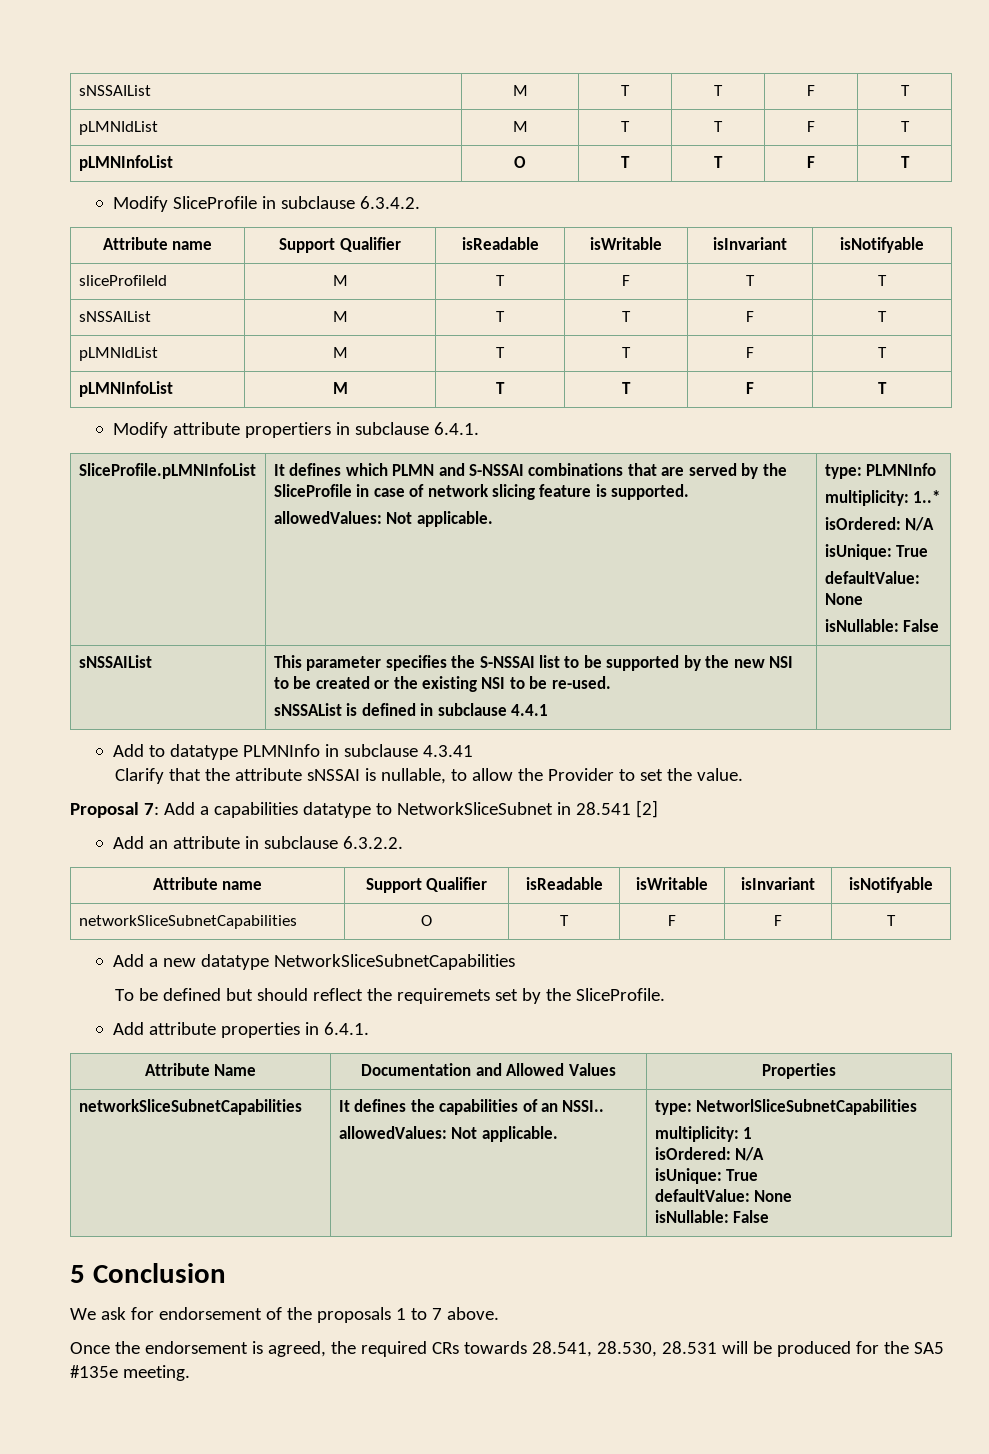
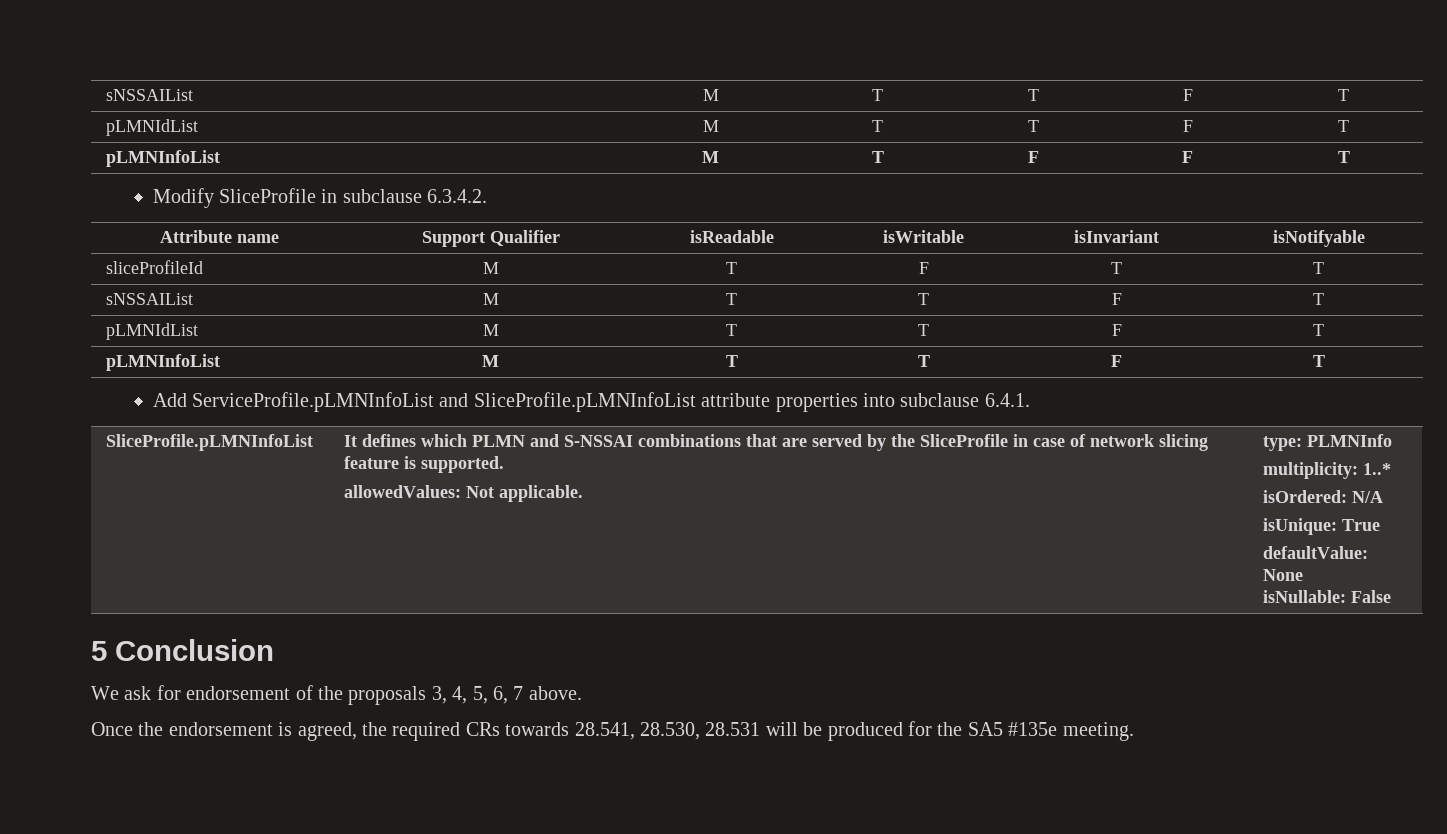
- pLMNInfoList | O | T | T | F | T
+ pLMNInfoList | M | T | F | F | T
- Modify attribute propertiers in subclause 6.4.1.
+ Add ServiceProfile.pLMNInfoList and SliceProfile.pLMNInfoList attribute properties into subclause 6.4.1.
- sNSSAIList | This parameter specifies the S-NSSAI list to be supported by the new NSI to be created or the existing NSI to be re-used.
- sNSSAList is defined in subclause 4.4.1 |
- Add to datatype PLMNInfo in subclause 4.3.41
- Clarify that the attribute sNSSAI is nullable, to allow the Provider to set the value.
- Proposal 7: Add a capabilities datatype to NetworkSliceSubnet in 28.541 [2]
- Add an attribute in subclause 6.3.2.2.
- Attribute name | Support Qualifier | isReadable | isWritable | isInvariant | isNotifyable
- networkSliceSubnetCapabilities | O | T | F | F | T
- Add a new datatype NetworkSliceSubnetCapabilities
- To be defined but should reflect the requiremets set by the SliceProfile.
- Add attribute properties in 6.4.1.
- Attribute Name | Documentation and Allowed Values | Properties
- networkSliceSubnetCapabilities | It defines the capabilities of an NSSI..
- allowedValues: Not applicable. | type: NetworlSliceSubnetCapabilities
- multiplicity: 1
- isOrdered: N/A
- isUnique: True
- defaultValue: None
- isNullable: False
- We ask for endorsement of the proposals 1 to 7 above.
+ We ask for endorsement of the proposals 3, 4, 5, 6, 7 above.

